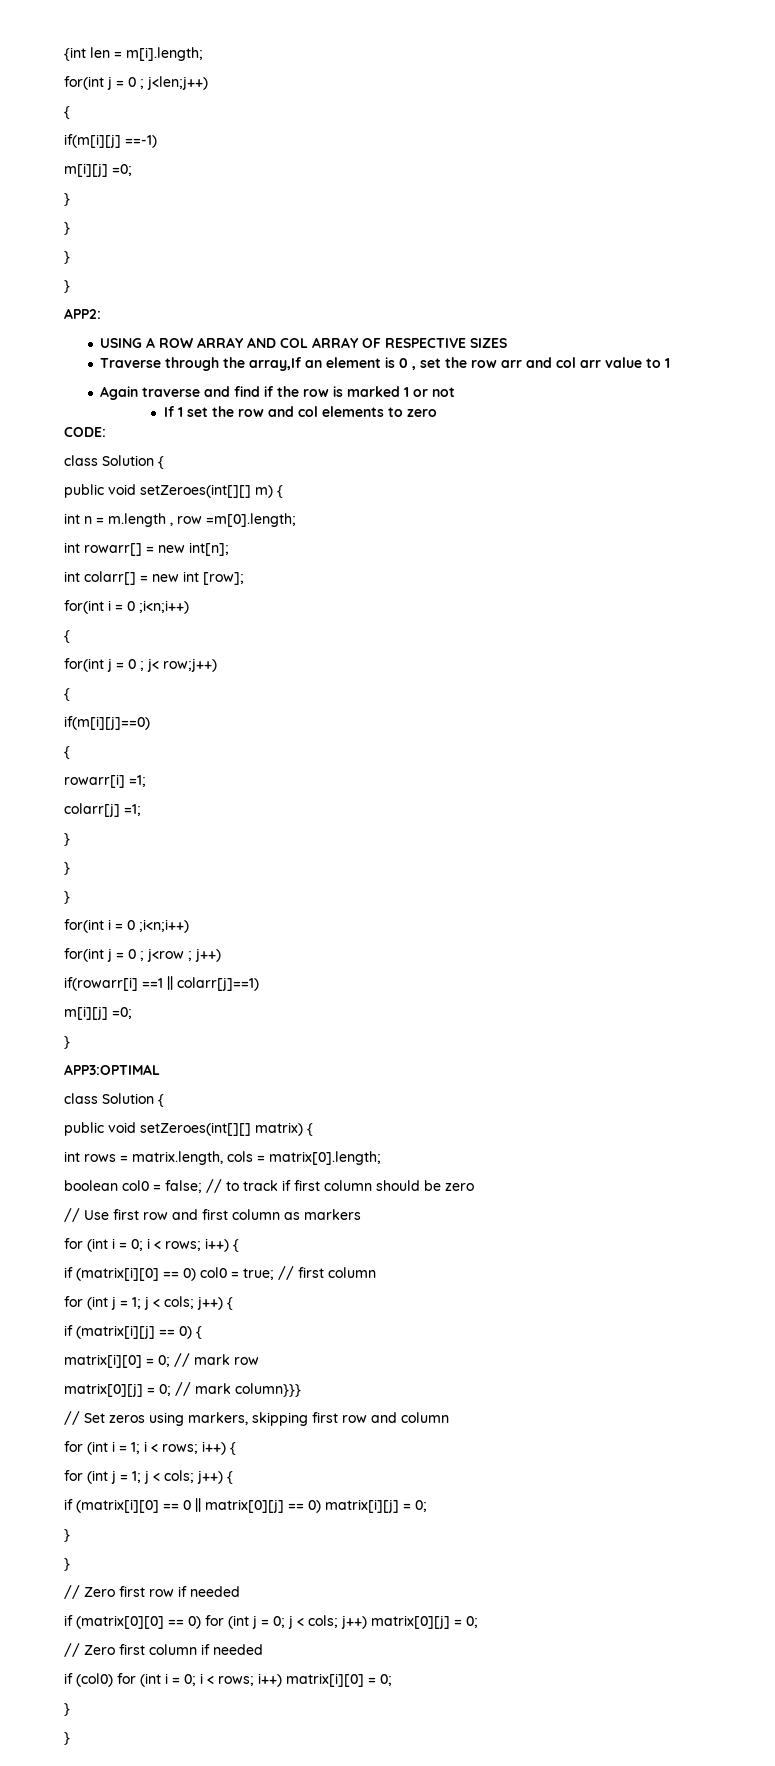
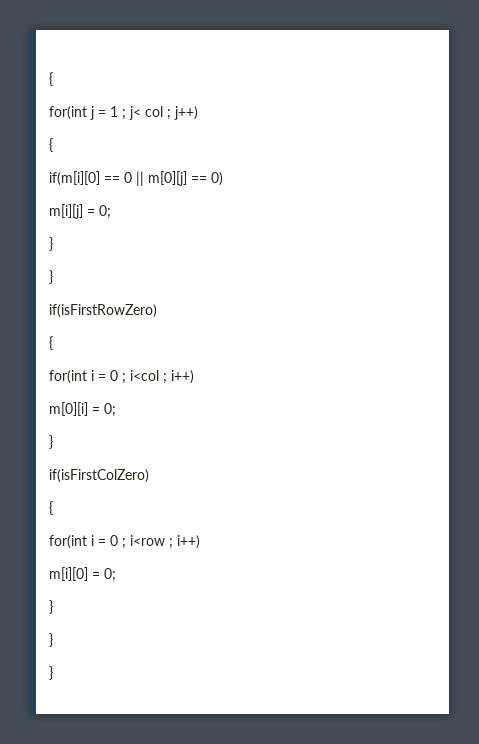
- {int len = m[i].length;
- for(int j = 0 ; j<len;j++)
- {
- if(m[i][j] ==-1)
- m[i][j] =0;
- }
- }
- }
- }
- APP2:
- USING A ROW ARRAY AND COL ARRAY OF RESPECTIVE SIZES
- Traverse through the array,If an element is 0 , set the row arr and col arr value to 1
- Again traverse and find if the row is marked 1 or not
- If 1 set the row and col elements to zero
- CODE:
- class Solution {
- public void setZeroes(int[][] m) {
- int n = m.length , row =m[0].length;
- int rowarr[] = new int[n];
- int colarr[] = new int [row];
- for(int i = 0 ;i<n;i++)
- for(int j = 0 ; j< row;j++)
+ for(int j = 1 ; j< col ; j++)
  {
- if(m[i][j]==0)
- {
- rowarr[i] =1;
- colarr[j] =1;
+ if(m[i][0] == 0 || m[0][j] == 0)
+ m[i][j] = 0;
  }
  }
+ if(isFirstRowZero)
+ {
+ for(int i = 0 ; i<col ; i++)
+ m[0][i] = 0;
  }
- for(int i = 0 ;i<n;i++)
- for(int j = 0 ; j<row ; j++)
- if(rowarr[i] ==1 || colarr[j]==1)
- m[i][j] =0;
+ if(isFirstColZero)
+ {
+ for(int i = 0 ; i<row ; i++)
+ m[i][0] = 0;
  }
- APP3:OPTIMAL
- class Solution {
- public void setZeroes(int[][] matrix) {
- int rows = matrix.length, cols = matrix[0].length;
- boolean col0 = false; // to track if first column should be zero
- // Use first row and first column as markers
- for (int i = 0; i < rows; i++) {
- if (matrix[i][0] == 0) col0 = true; // first column
- for (int j = 1; j < cols; j++) {
- if (matrix[i][j] == 0) {
- matrix[i][0] = 0; // mark row
- matrix[0][j] = 0; // mark column}}}
- // Set zeros using markers, skipping first row and column
- for (int i = 1; i < rows; i++) {
- for (int j = 1; j < cols; j++) {
- if (matrix[i][0] == 0 || matrix[0][j] == 0) matrix[i][j] = 0;
- }
- }
- // Zero first row if needed
- if (matrix[0][0] == 0) for (int j = 0; j < cols; j++) matrix[0][j] = 0;
- // Zero first column if needed
- if (col0) for (int i = 0; i < rows; i++) matrix[i][0] = 0;

